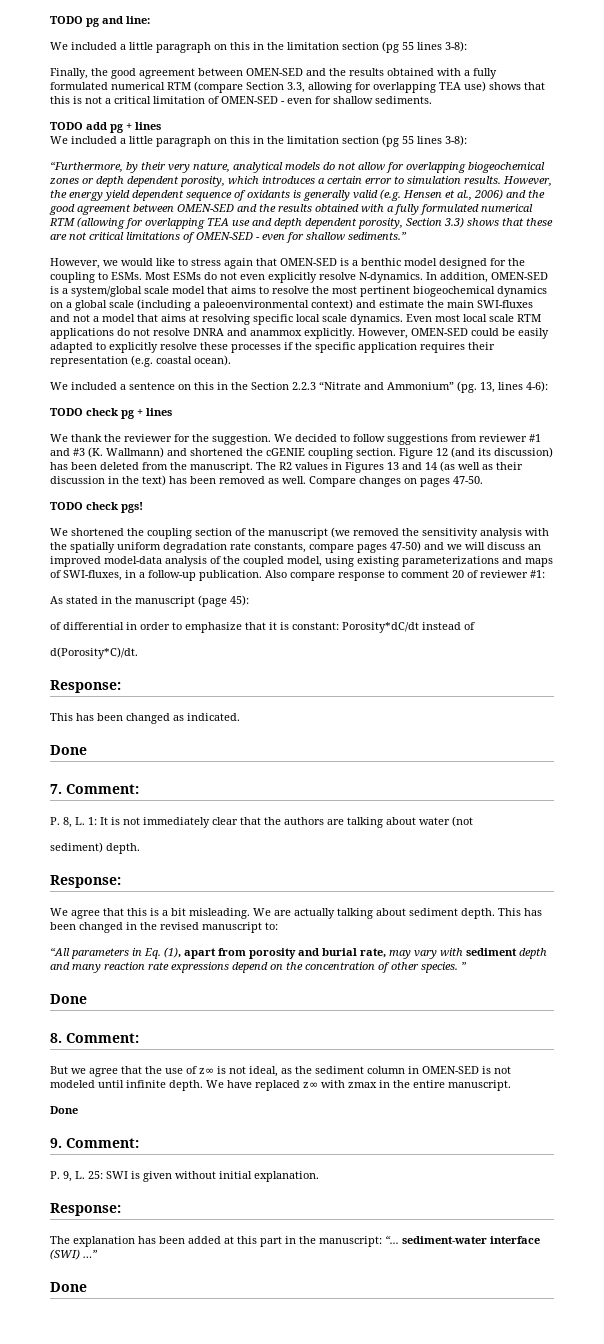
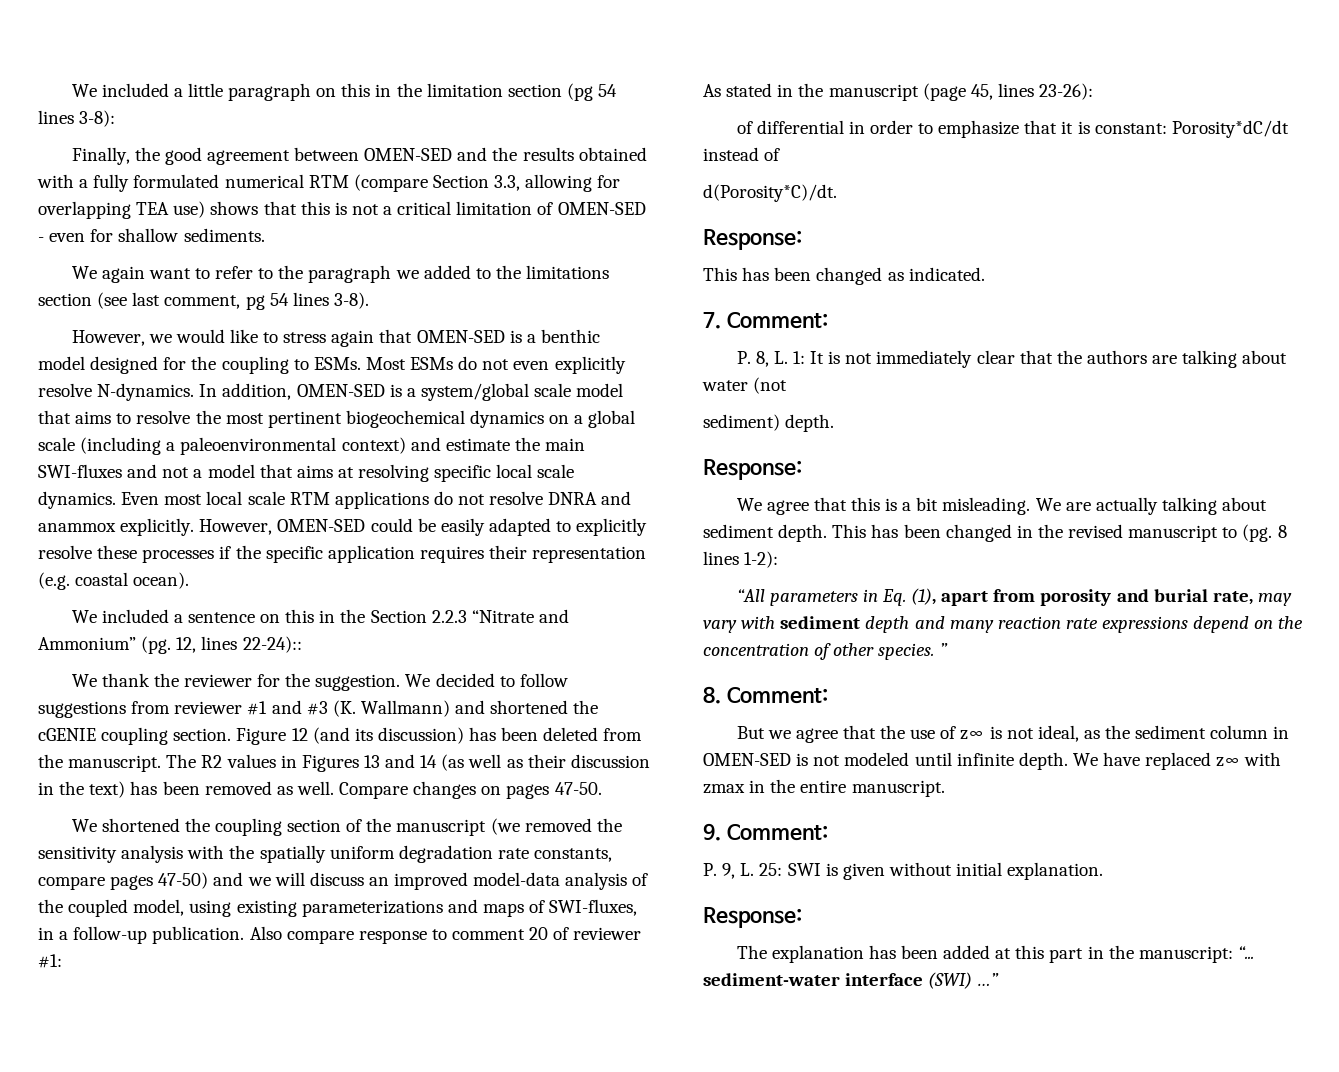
- TODO pg and line:
- We included a little paragraph on this in the limitation section (pg 55 lines 3-8):
+ We included a little paragraph on this in the limitation section (pg 54 lines 3-8):
- TODO add pg + lines
- We included a little paragraph on this in the limitation section (pg 55 lines 3-8):
- “Furthermore, by their very nature, analytical models do not allow for overlapping biogeochemical zones or depth dependent porosity, which introduces a certain error to simulation results. However, the energy yield dependent sequence of oxidants is generally valid (e.g. Hensen et al., 2006) and the good agreement between OMEN-SED and the results obtained with a fully formulated numerical RTM (allowing for overlapping TEA use and depth dependent porosity, Section 3.3) shows that these are not critical limitations of OMEN-SED - even for shallow sediments.”
+ We again want to refer to the paragraph we added to the limitations section (see last comment, pg 54 lines 3-8).
- 13, lines 4-6):
- TODO check pg + lines
+ 12, lines 22-24)::
- TODO check pgs!
- As stated in the manuscript (page 45):
+ As stated in the manuscript (page 45, lines 23-26):
  This has been changed as indicated.
- Done
- This has been changed in the revised manuscript to:
+ This has been changed in the revised manuscript to (pg. 8 lines 1-2):
  “All parameters in Eq. (1), apart from porosity and burial rate, may vary with sediment depth and many reaction rate expressions depend on the concentration of other species. ”
- Done
  We have replaced z∞ with zmax in the entire manuscript.
- Done
  The explanation has been added at this part in the manuscript: “... sediment-water interface (SWI) …”
- Done

